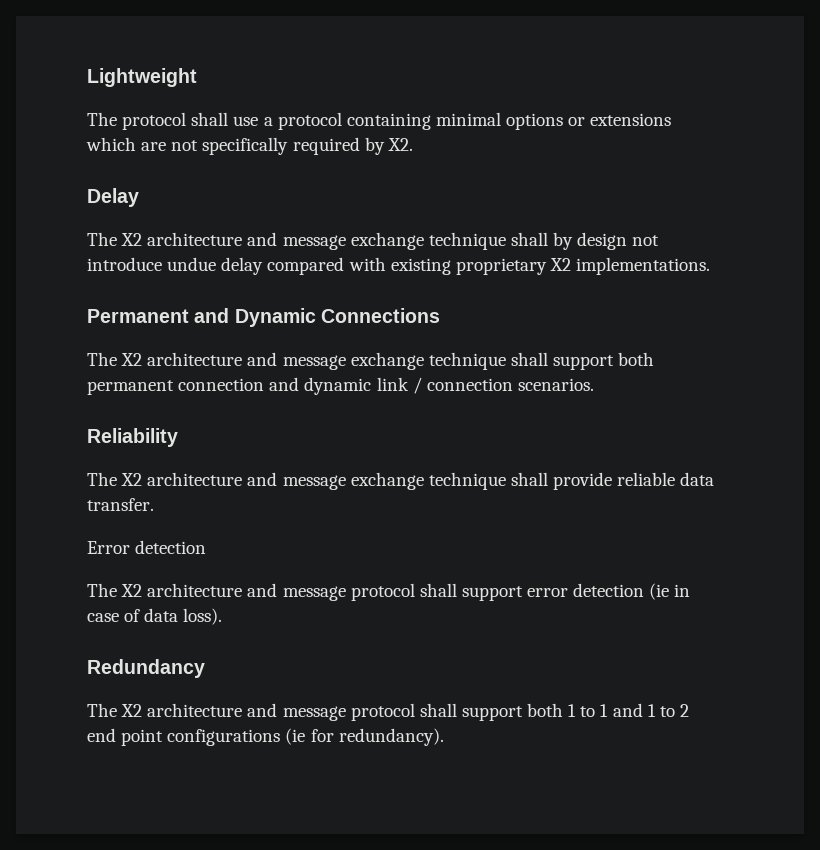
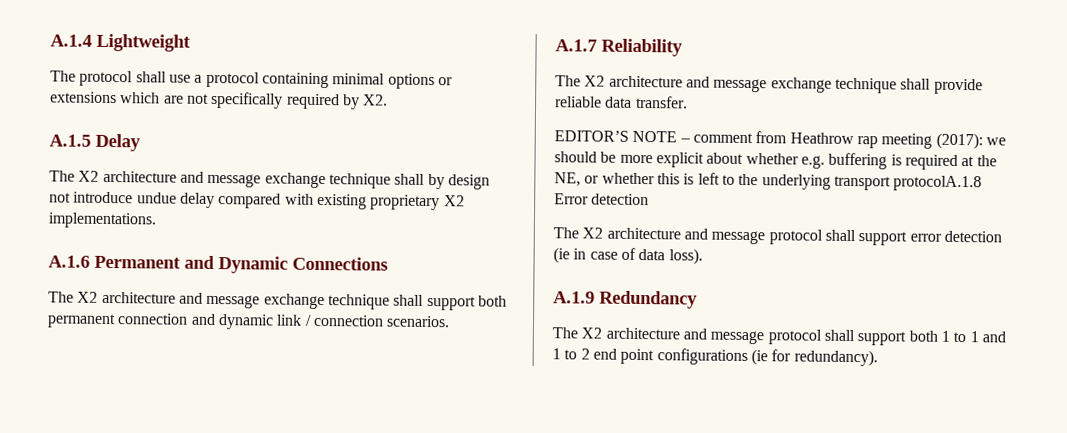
- Lightweight
+ A.1.4 Lightweight
- Delay
+ A.1.5 Delay
- Permanent and Dynamic Connections
+ A.1.6 Permanent and Dynamic Connections
- Reliability
+ A.1.7 Reliability
- Error detection
+ EDITOR’S NOTE – comment from Heathrow rap meeting (2017): we should be more explicit about whether e.g. buffering is required at the NE, or whether this is left to the underlying transport protocolA.1.8 Error detection
- Redundancy
+ A.1.9 Redundancy

